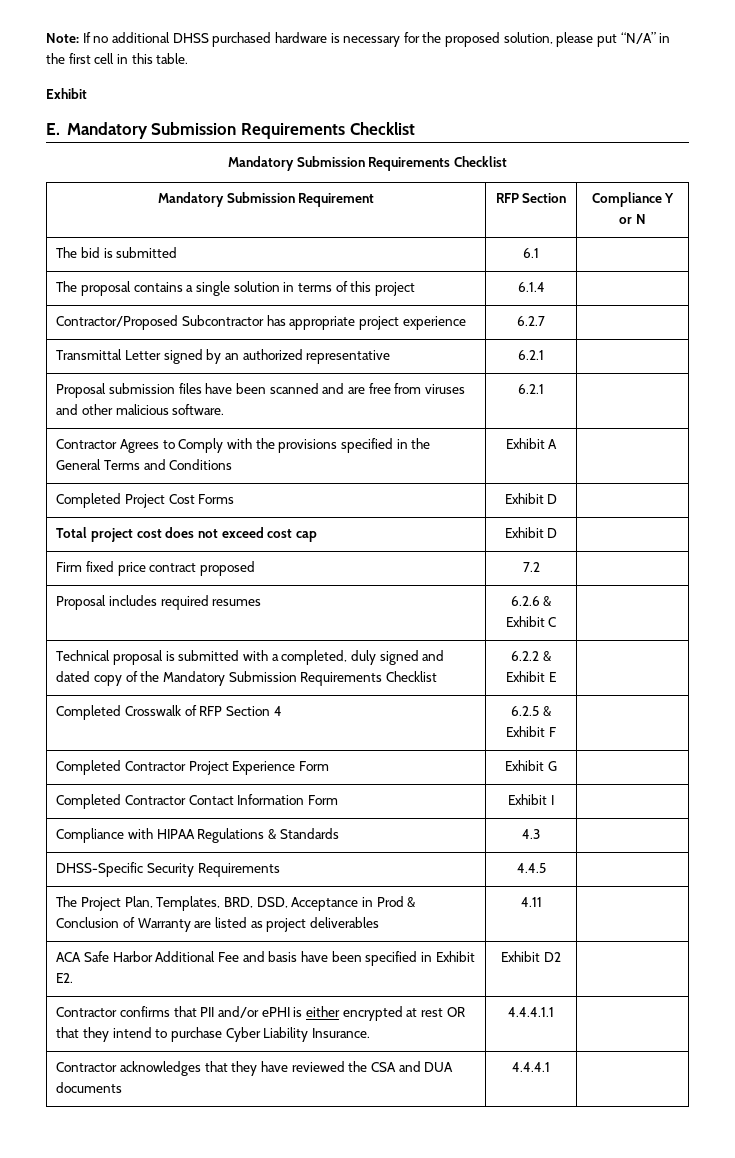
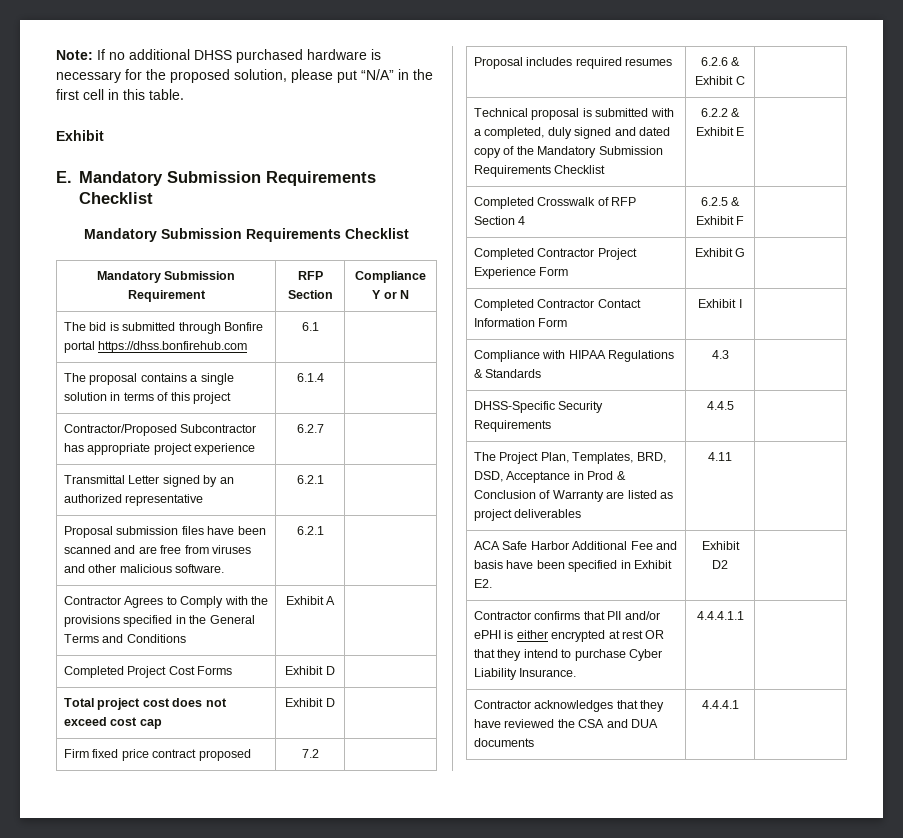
- The bid is submitted | 6.1 |
+ The bid is submitted through Bonfire portal https://dhss.bonfirehub.com | 6.1 |

